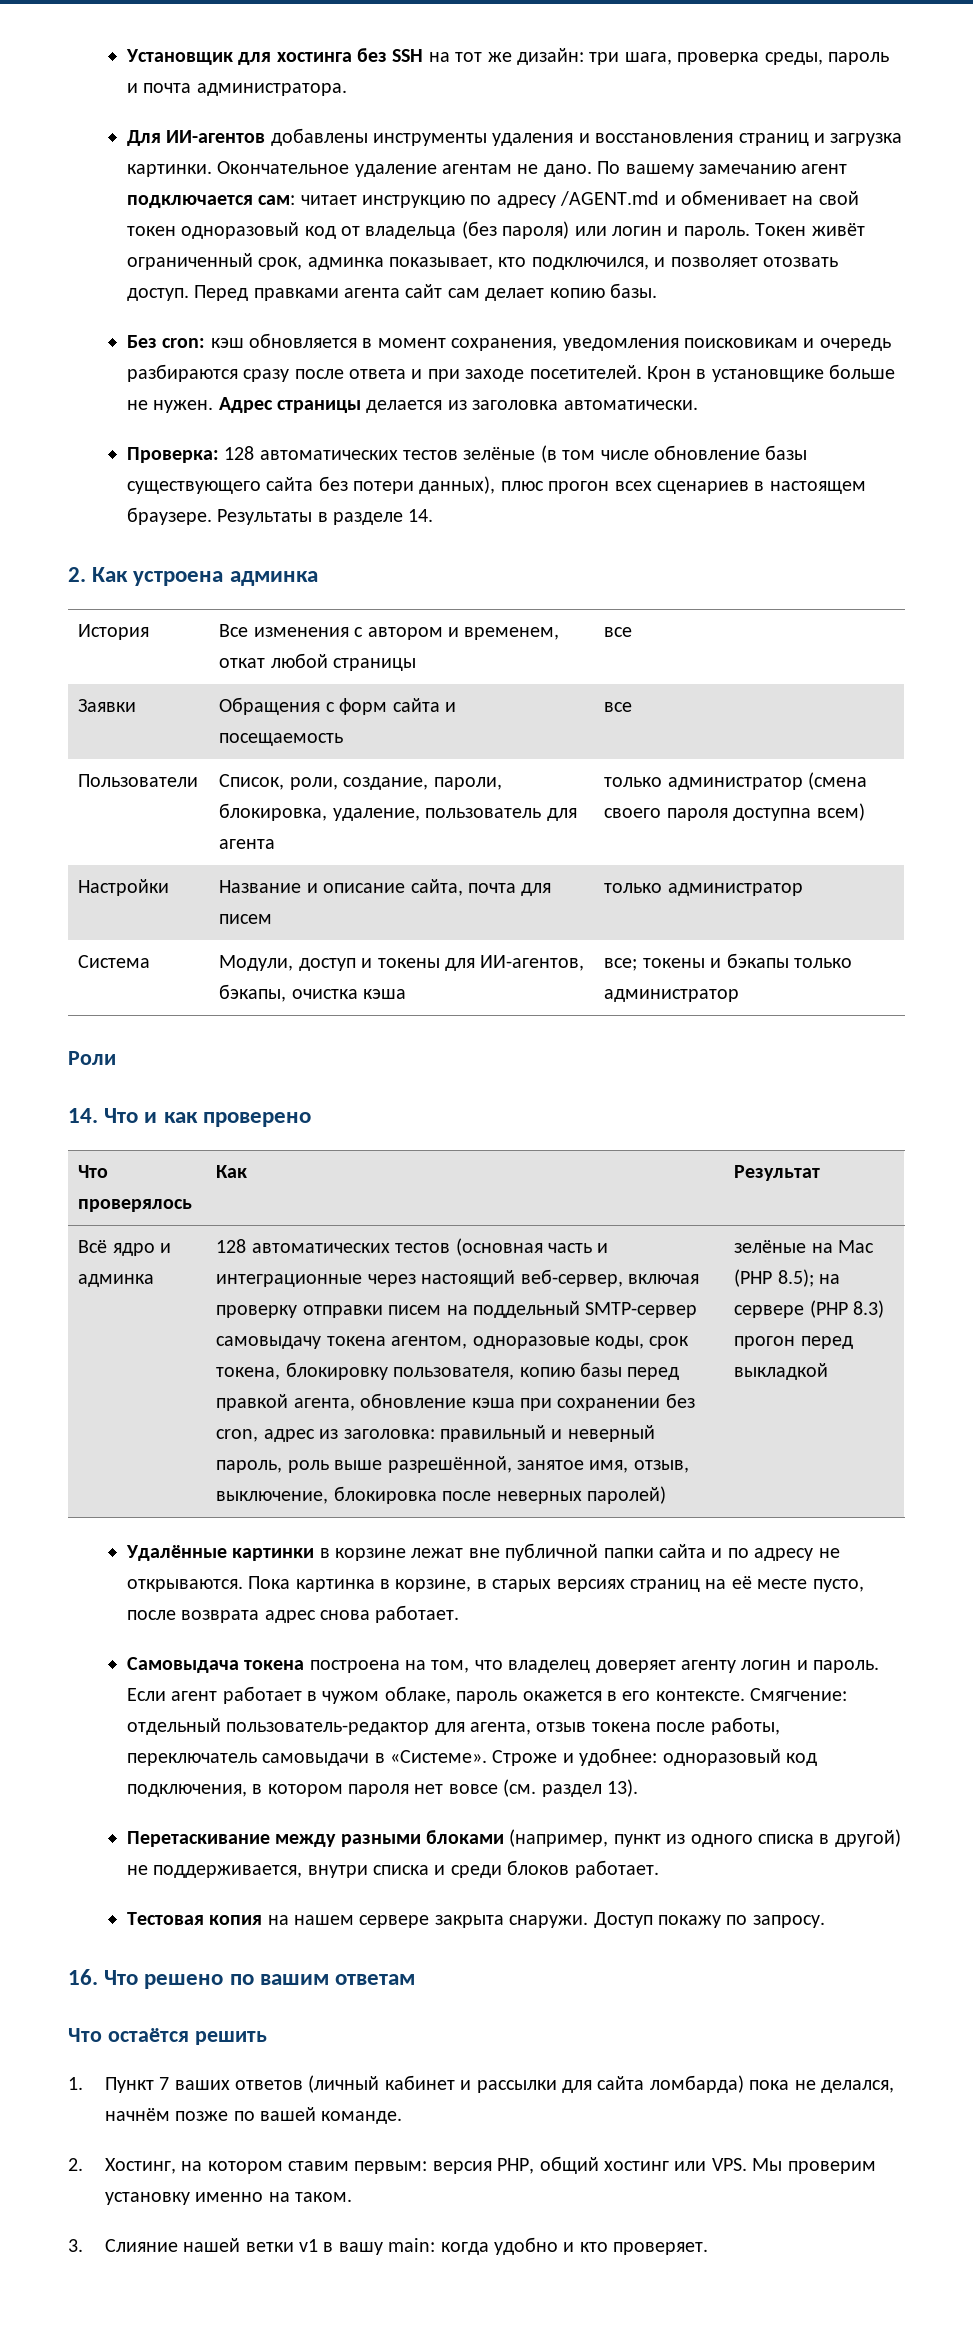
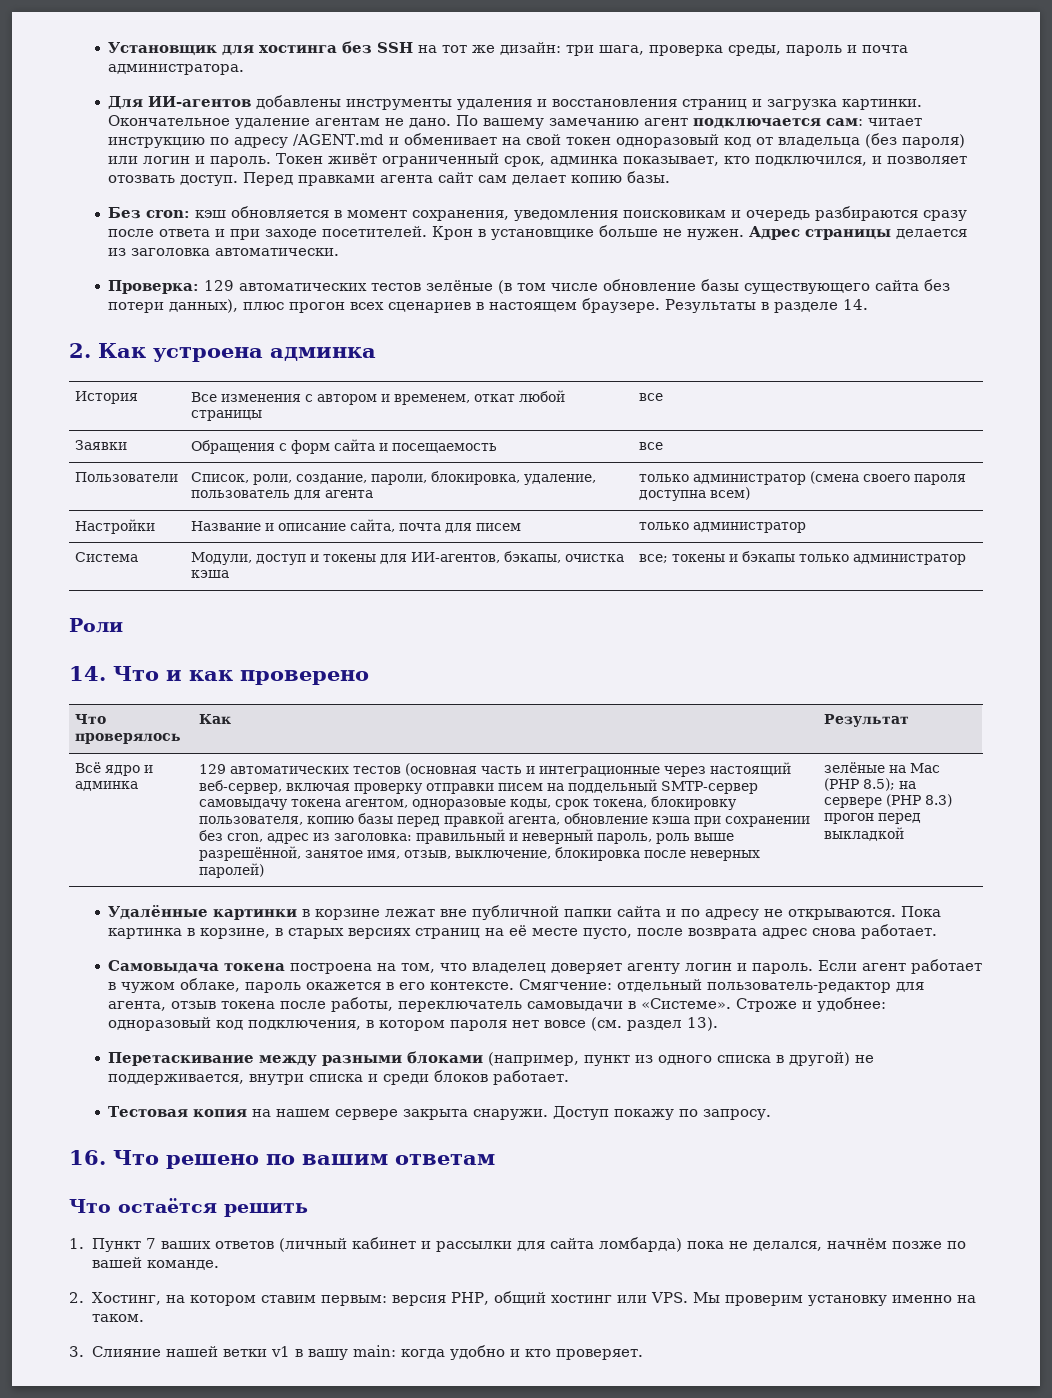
- Проверка: 128 автоматических тестов зелёные (в том числе обновление базы существующего сайта без потери данных), плюс прогон всех сценариев в настоящем браузере.
+ Проверка: 129 автоматических тестов зелёные (в том числе обновление базы существующего сайта без потери данных), плюс прогон всех сценариев в настоящем браузере.
- 128 автоматических тестов (основная часть и интеграционные через настоящий веб-сервер, включая проверку отправки писем на поддельный SMTP-сервер самовыдачу токена агентом, одноразовые коды, срок токена, блокировку пользователя, копию базы перед правкой агента, обновление кэша при сохранении без cron, адрес из заголовка: правильный и неверный пароль, роль выше разрешённой, занятое имя, отзыв, выключение, блокировка после неверных паролей)
+ 129 автоматических тестов (основная часть и интеграционные через настоящий веб-сервер, включая проверку отправки писем на поддельный SMTP-сервер самовыдачу токена агентом, одноразовые коды, срок токена, блокировку пользователя, копию базы перед правкой агента, обновление кэша при сохранении без cron, адрес из заголовка: правильный и неверный пароль, роль выше разрешённой, занятое имя, отзыв, выключение, блокировка после неверных паролей)

